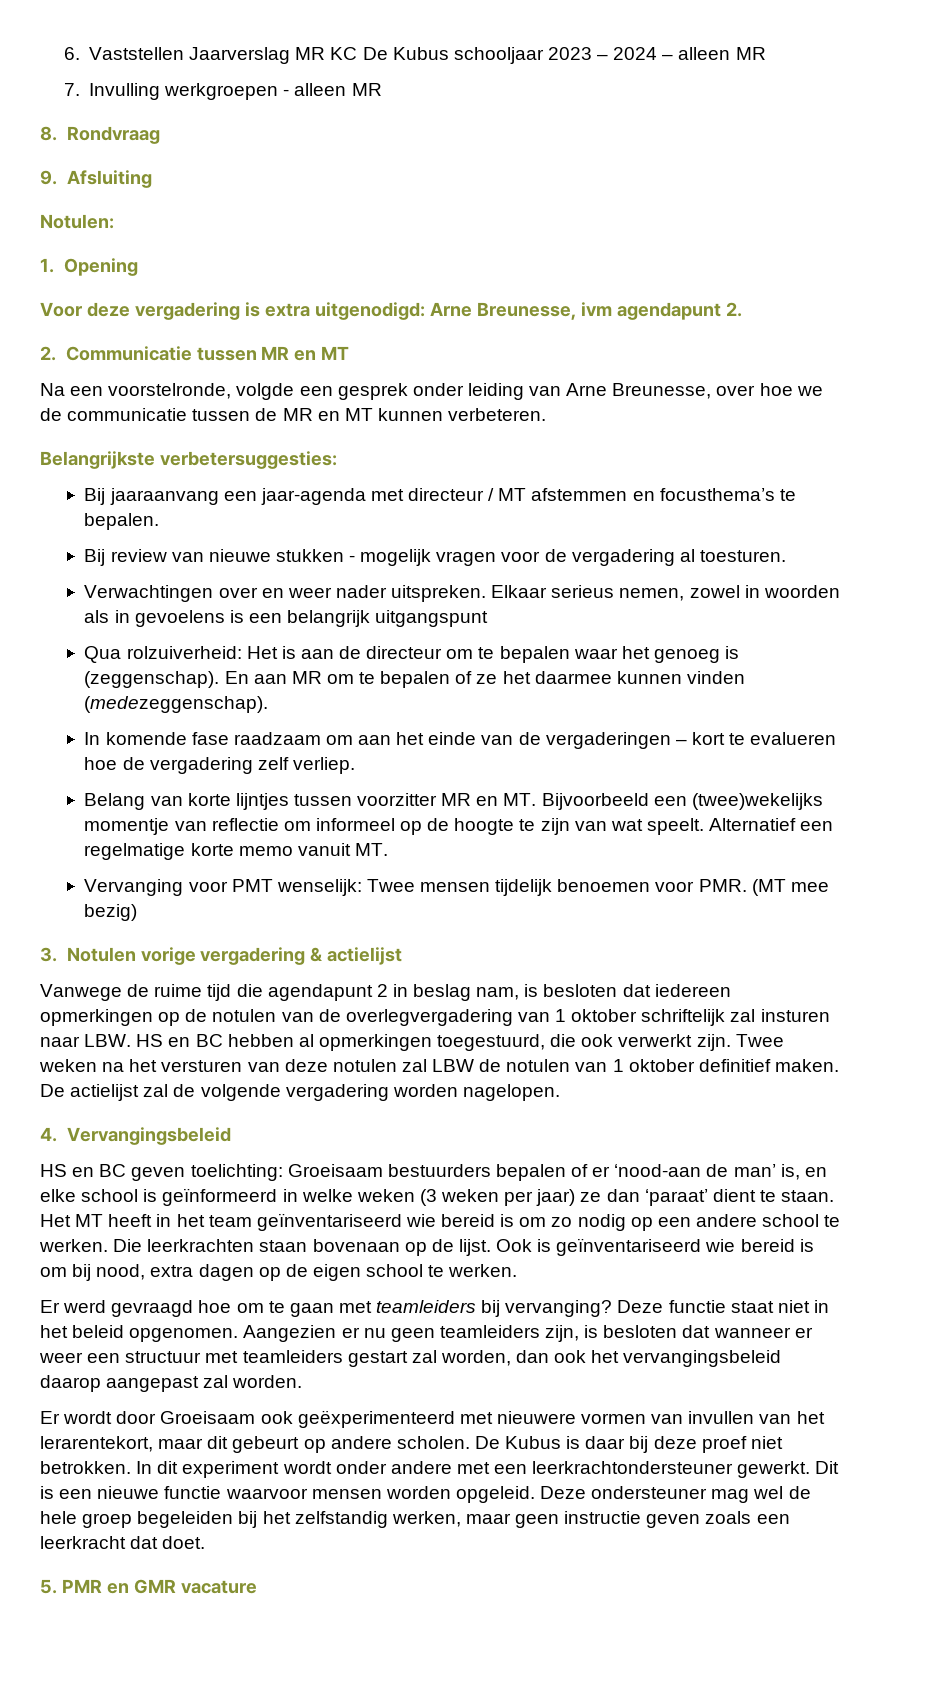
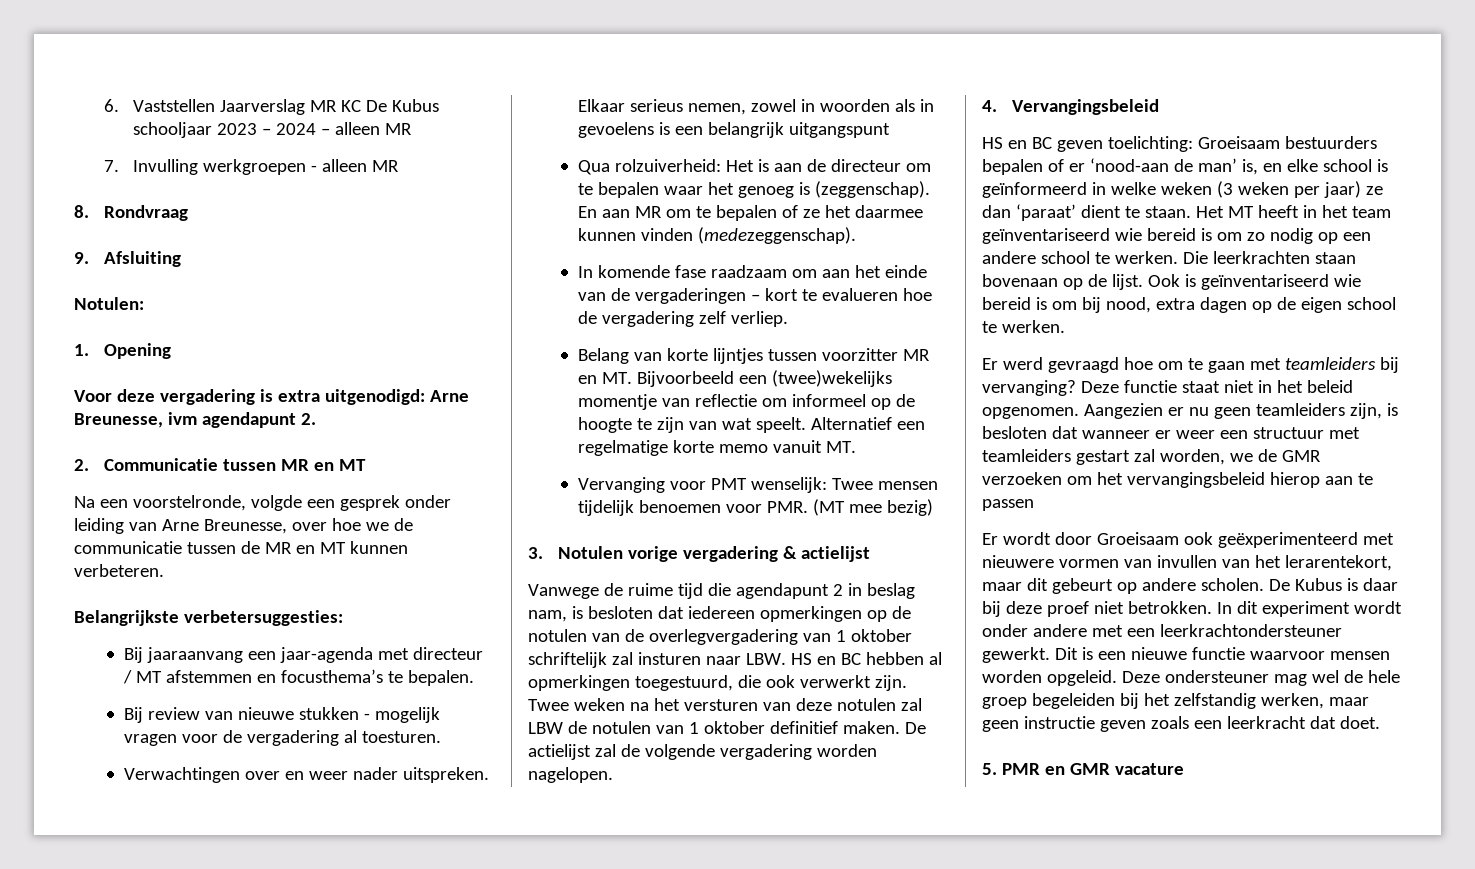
- Aangezien er nu geen teamleiders zijn, is besloten dat wanneer er weer een structuur met teamleiders gestart zal worden, dan ook het vervangingsbeleid daarop aangepast zal worden.
+ Aangezien er nu geen teamleiders zijn, is besloten dat wanneer er weer een structuur met teamleiders gestart zal worden, we de GMR verzoeken om het vervangingsbeleid hierop aan te passen

